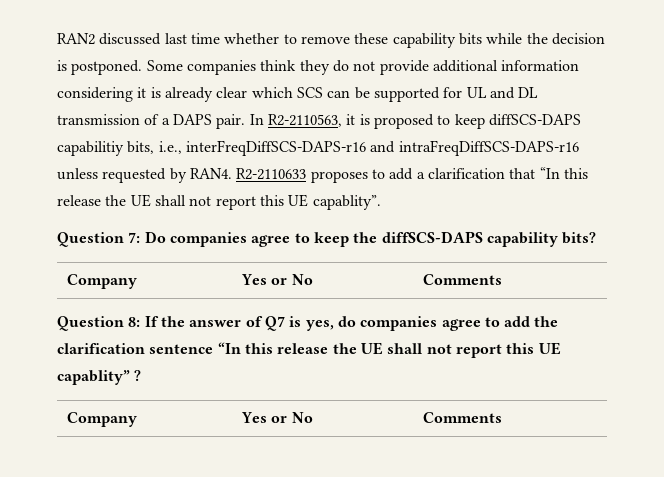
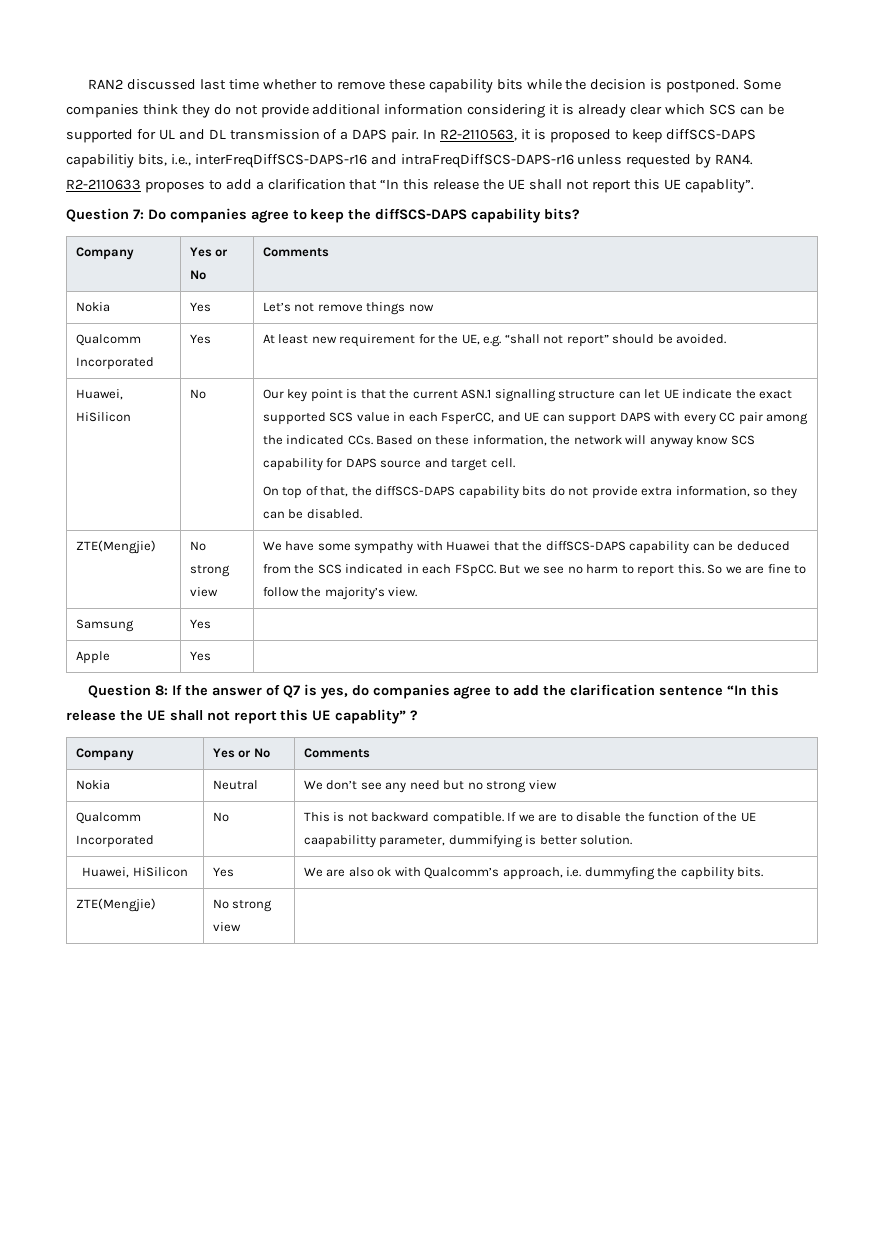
+ Nokia | Yes | Let’s not remove things now
+ Qualcomm Incorporated | Yes | At least new requirement for the UE, e.g. “shall not report” should be avoided.
+ Huawei, HiSilicon | No | Our key point is that the current ASN.1 signalling structure can let UE indicate the exact supported SCS value in each FsperCC, and UE can support DAPS with every CC pair among the indicated CCs. Based on these information, the network will anyway know SCS capability for DAPS source and target cell.
+ On top of that, the diffSCS-DAPS capability bits do not provide extra information, so they can be disabled.
+ ZTE(Mengjie) | No strong view | We have some sympathy with Huawei that the diffSCS-DAPS capability can be deduced from the SCS indicated in each FSpCC. But we see no harm to report this. So we are fine to follow the majority’s view.
+ Samsung | Yes |
+ Apple | Yes |
+ Nokia | Neutral | We don’t see any need but no strong view
+ Qualcomm Incorporated | No | This is not backward compatible. If we are to disable the function of the UE caapabilitty parameter, dummifying is better solution.
+ Huawei, HiSilicon | Yes | We are also ok with Qualcomm’s approach, i.e. dummyfing the capbility bits.
+ ZTE(Mengjie) | No strong view |

